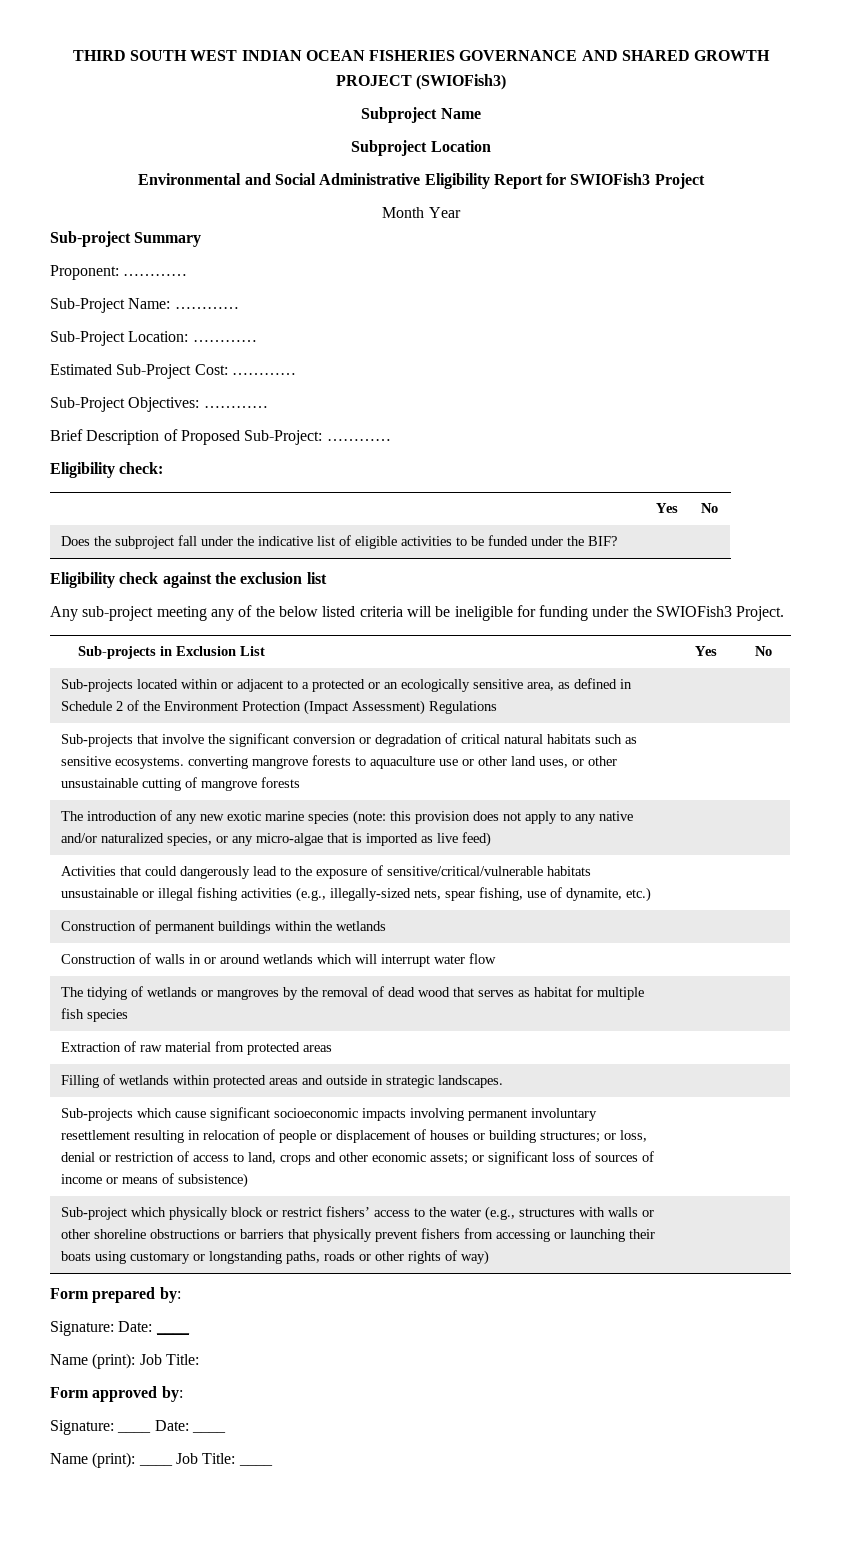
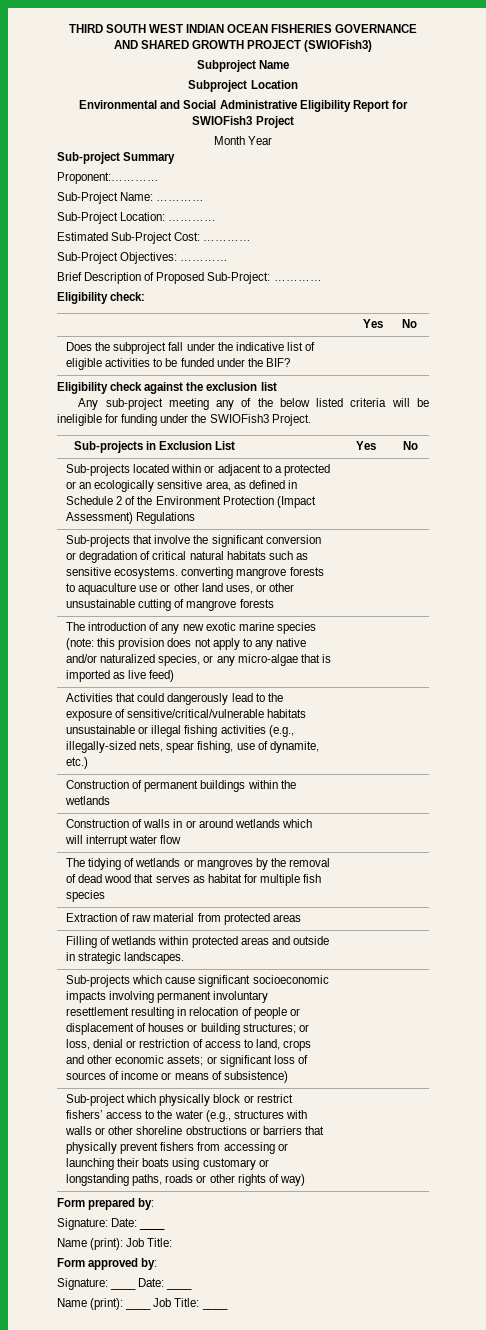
- Proponent: …………
+ Proponent:…………

